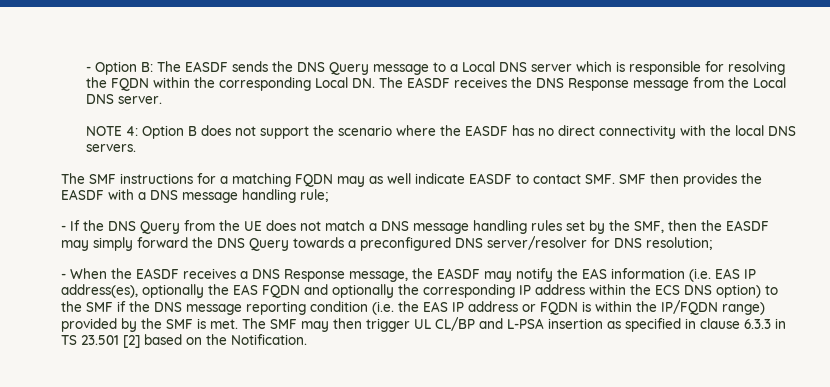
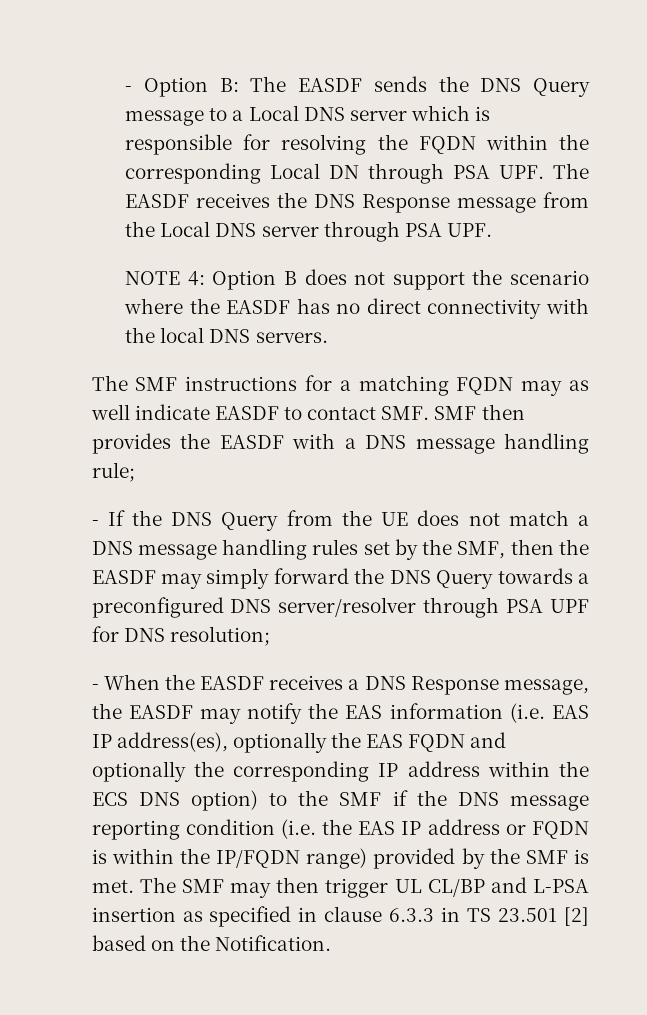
- - Option B: The EASDF sends the DNS Query message to a Local DNS server which is responsible for resolving the FQDN within the corresponding Local DN. The EASDF receives the DNS Response message from the Local DNS server.
+ - Option B: The EASDF sends the DNS Query message to a Local DNS server which is responsible for resolving the FQDN within the corresponding Local DN through PSA UPF. The EASDF receives the DNS Response message from the Local DNS server through PSA UPF.
- - If the DNS Query from the UE does not match a DNS message handling rules set by the SMF, then the EASDF may simply forward the DNS Query towards a preconfigured DNS server/resolver for DNS resolution;
+ - If the DNS Query from the UE does not match a DNS message handling rules set by the SMF, then the EASDF may simply forward the DNS Query towards a preconfigured DNS server/resolver through PSA UPF for DNS resolution;

